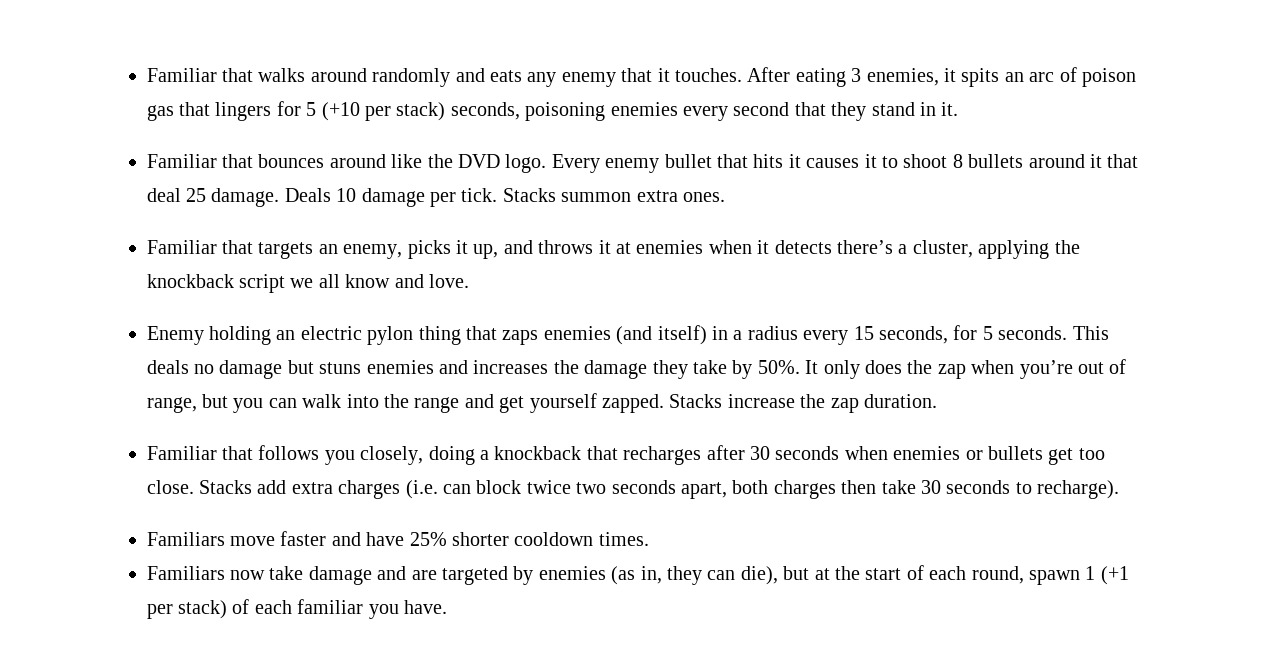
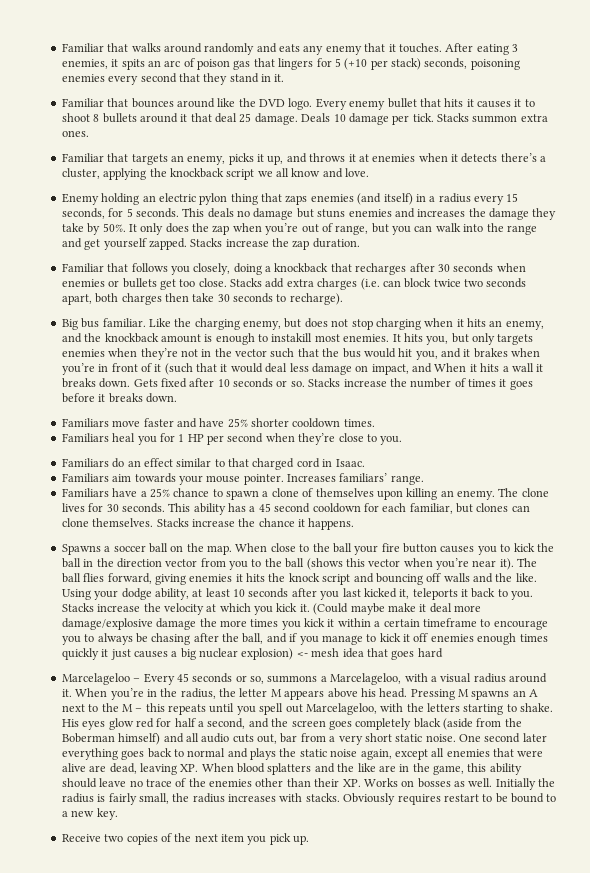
+ Big bus familiar. Like the charging enemy, but does not stop charging when it hits an enemy, and the knockback amount is enough to instakill most enemies. It hits you, but only targets enemies when they’re not in the vector such that the bus would hit you, and it brakes when you’re in front of it (such that it would deal less damage on impact, and When it hits a wall it breaks down. Gets fixed after 10 seconds or so. Stacks increase the number of times it goes before it breaks down.
- Familiars now take damage and are targeted by enemies (as in, they can die), but at the start of each round, spawn 1 (+1 per stack) of each familiar you have.
+ Familiars heal you for 1 HP per second when they’re close to you.
+ Familiars do an effect similar to that charged cord in Isaac.
+ Familiars aim towards your mouse pointer. Increases familiars’ range.
+ Familiars have a 25% chance to spawn a clone of themselves upon killing an enemy. The clone lives for 30 seconds. This ability has a 45 second cooldown for each familiar, but clones can clone themselves. Stacks increase the chance it happens.
+ Spawns a soccer ball on the map. When close to the ball your fire button causes you to kick the ball in the direction vector from you to the ball (shows this vector when you’re near it). The ball flies forward, giving enemies it hits the knock script and bouncing off walls and the like. Using your dodge ability, at least 10 seconds after you last kicked it, teleports it back to you. Stacks increase the velocity at which you kick it. (Could maybe make it deal more damage/explosive damage the more times you kick it within a certain timeframe to encourage you to always be chasing after the ball, and if you manage to kick it off enemies enough times quickly it just causes a big nuclear explosion) <- mesh idea that goes hard
+ Marcelageloo – Every 45 seconds or so, summons a Marcelageloo, with a visual radius around it. When you’re in the radius, the letter M appears above his head. Pressing M spawns an A next to the M – this repeats until you spell out Marcelageloo, with the letters starting to shake. His eyes glow red for half a second, and the screen goes completely black (aside from the Boberman himself) and all audio cuts out, bar from a very short static noise. One second later everything goes back to normal and plays the static noise again, except all enemies that were alive are dead, leaving XP. When blood splatters and the like are in the game, this ability should leave no trace of the enemies other than their XP. Works on bosses as well. Initially the radius is fairly small, the radius increases with stacks. Obviously requires restart to be bound to a new key.
+ Receive two copies of the next item you pick up.

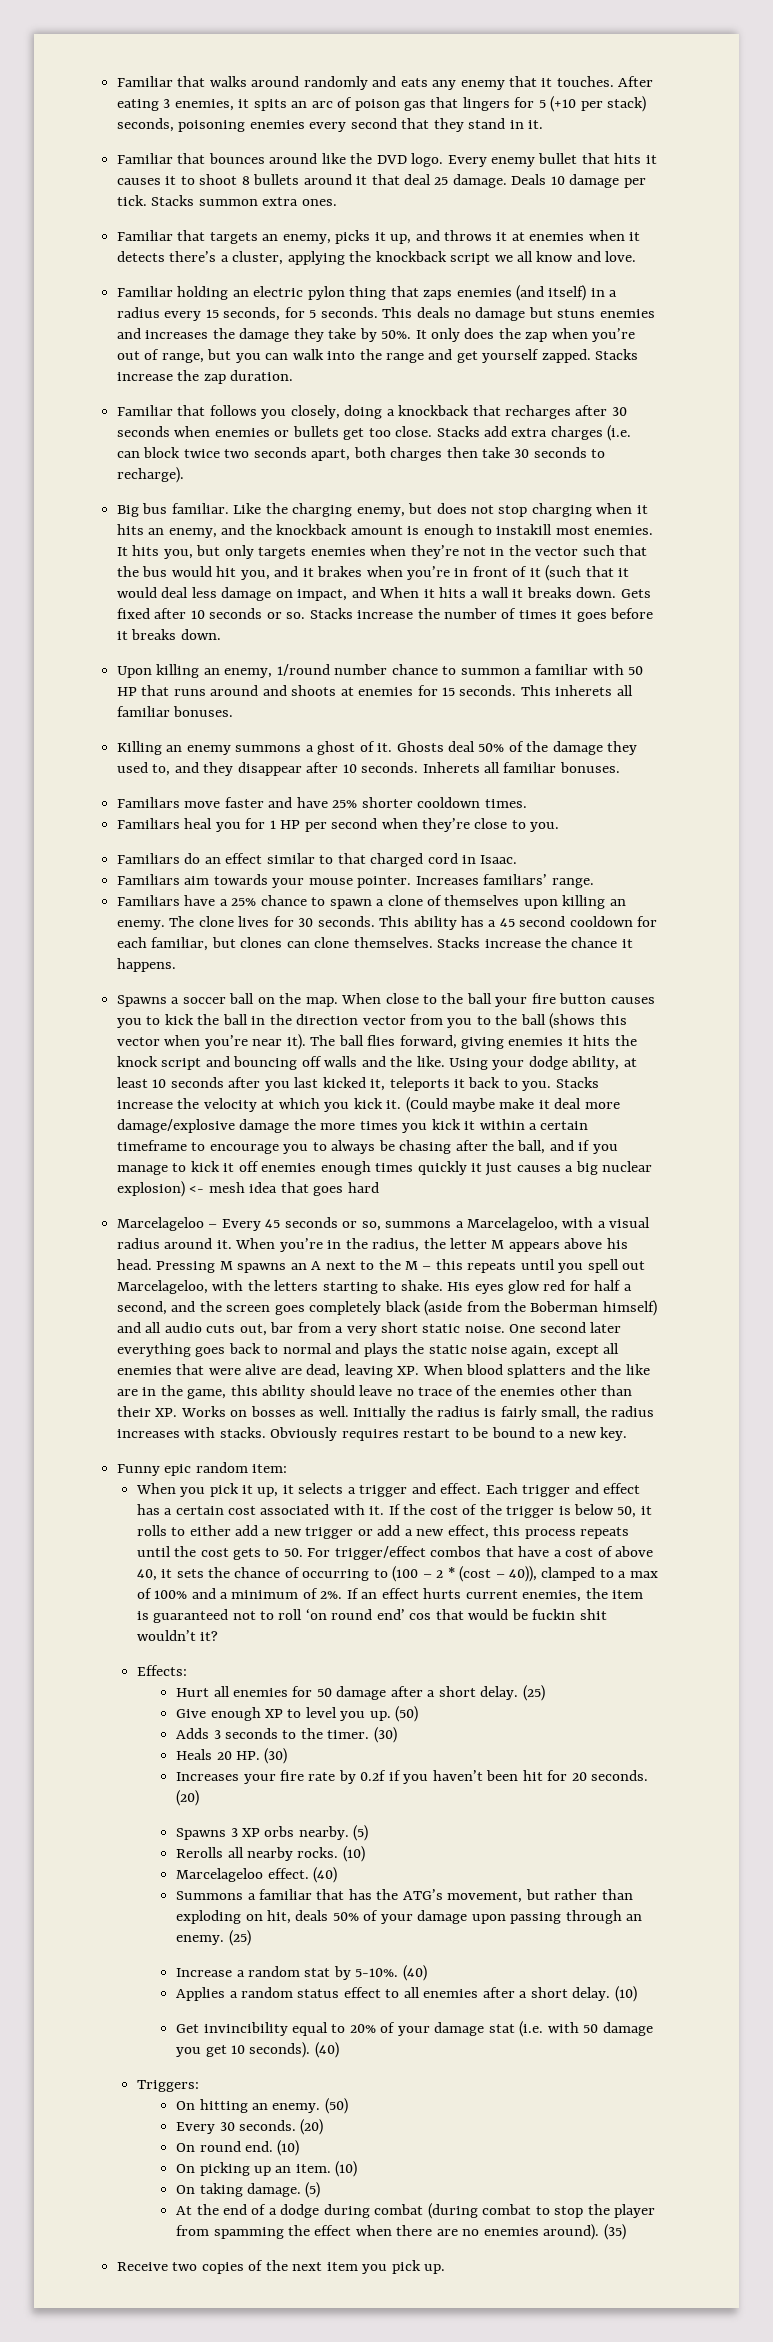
- Enemy holding an electric pylon thing that zaps enemies (and itself) in a radius every 15 seconds, for 5 seconds.
+ Familiar holding an electric pylon thing that zaps enemies (and itself) in a radius every 15 seconds, for 5 seconds.
+ Upon killing an enemy, 1/round number chance to summon a familiar with 50 HP that runs around and shoots at enemies for 15 seconds. This inherets all familiar bonuses.
+ Killing an enemy summons a ghost of it. Ghosts deal 50% of the damage they used to, and they disappear after 10 seconds. Inherets all familiar bonuses.
+ Funny epic random item:
+ When you pick it up, it selects a trigger and effect. Each trigger and effect has a certain cost associated with it. If the cost of the trigger is below 50, it rolls to either add a new trigger or add a new effect, this process repeats until the cost gets to 50. For trigger/effect combos that have a cost of above 40, it sets the chance of occurring to (100 – 2 * (cost – 40)), clamped to a max of 100% and a minimum of 2%. If an effect hurts current enemies, the item is guaranteed not to roll ‘on round end’ cos that would be fuckin shit wouldn’t it?
+ Effects:
+ Hurt all enemies for 50 damage after a short delay. (25)
+ Give enough XP to level you up. (50)
+ Adds 3 seconds to the timer. (30)
+ Heals 20 HP. (30)
+ Increases your fire rate by 0.2f if you haven’t been hit for 20 seconds. (20)
+ Spawns 3 XP orbs nearby. (5)
+ Rerolls all nearby rocks. (10)
+ Marcelageloo effect. (40)
+ Summons a familiar that has the ATG’s movement, but rather than exploding on hit, deals 50% of your damage upon passing through an enemy. (25)
+ Increase a random stat by 5-10%. (40)
+ Applies a random status effect to all enemies after a short delay. (10)
+ Get invincibility equal to 20% of your damage stat (i.e. with 50 damage you get 10 seconds). (40)
+ Triggers:
+ On hitting an enemy. (50)
+ Every 30 seconds. (20)
+ On round end. (10)
+ On picking up an item. (10)
+ On taking damage. (5)
+ At the end of a dodge during combat (during combat to stop the player from spamming the effect when there are no enemies around). (35)

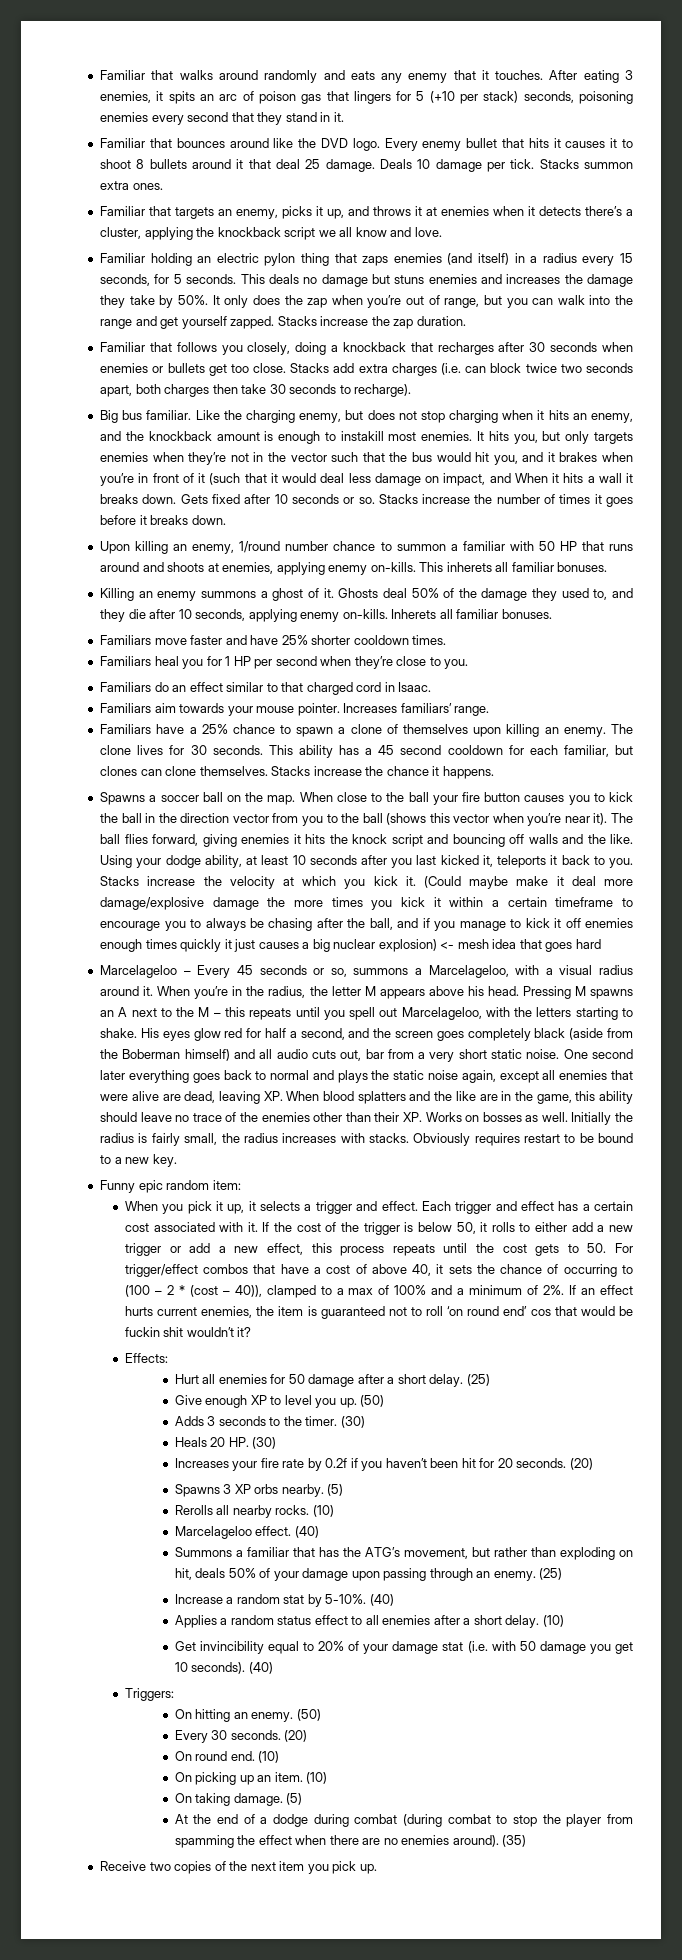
- Upon killing an enemy, 1/round number chance to summon a familiar with 50 HP that runs around and shoots at enemies for 15 seconds.
+ Upon killing an enemy, 1/round number chance to summon a familiar with 50 HP that runs around and shoots at enemies, applying enemy on-kills.
- Ghosts deal 50% of the damage they used to, and they disappear after 10 seconds.
+ Ghosts deal 50% of the damage they used to, and they die after 10 seconds, applying enemy on-kills.

